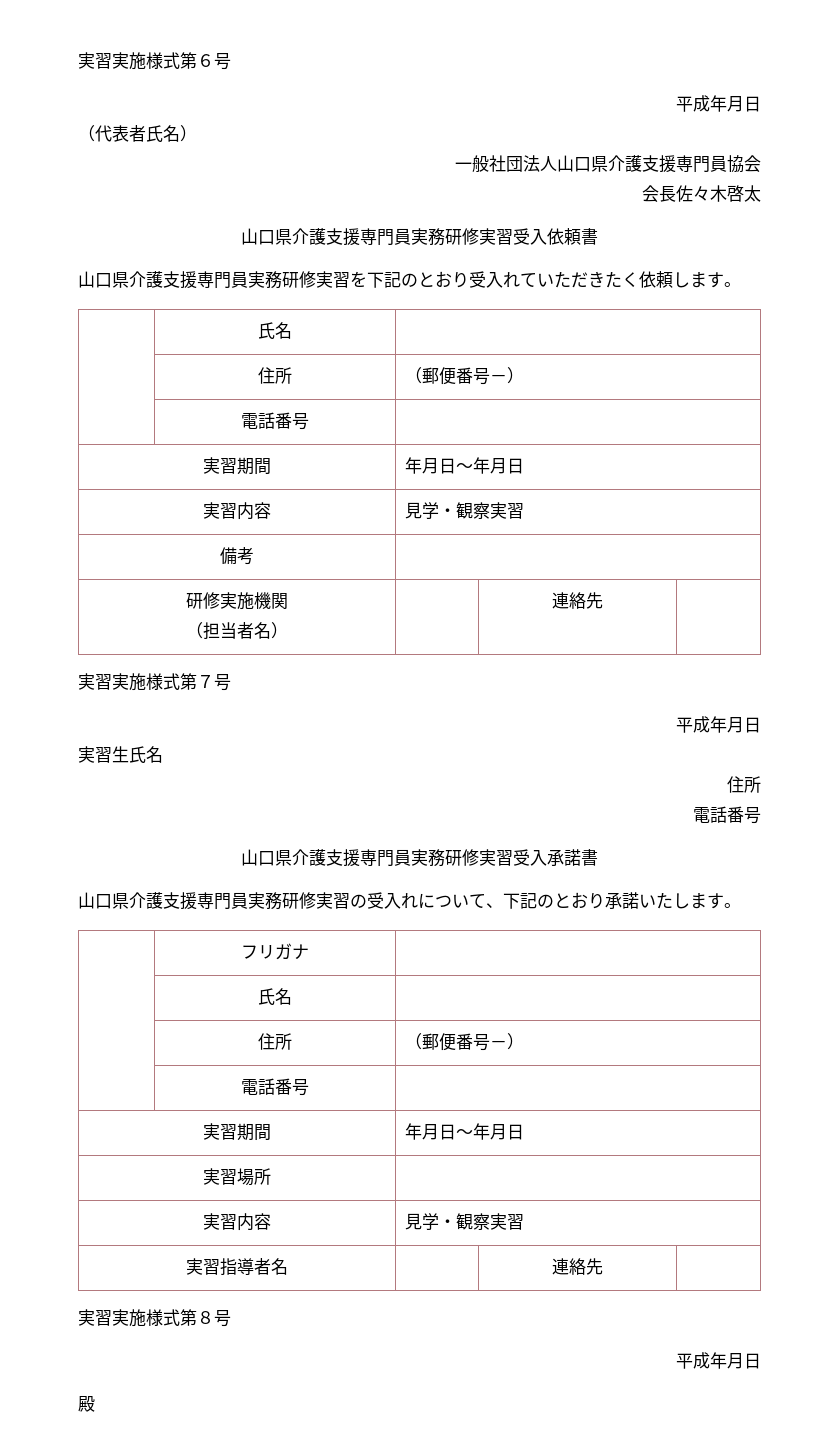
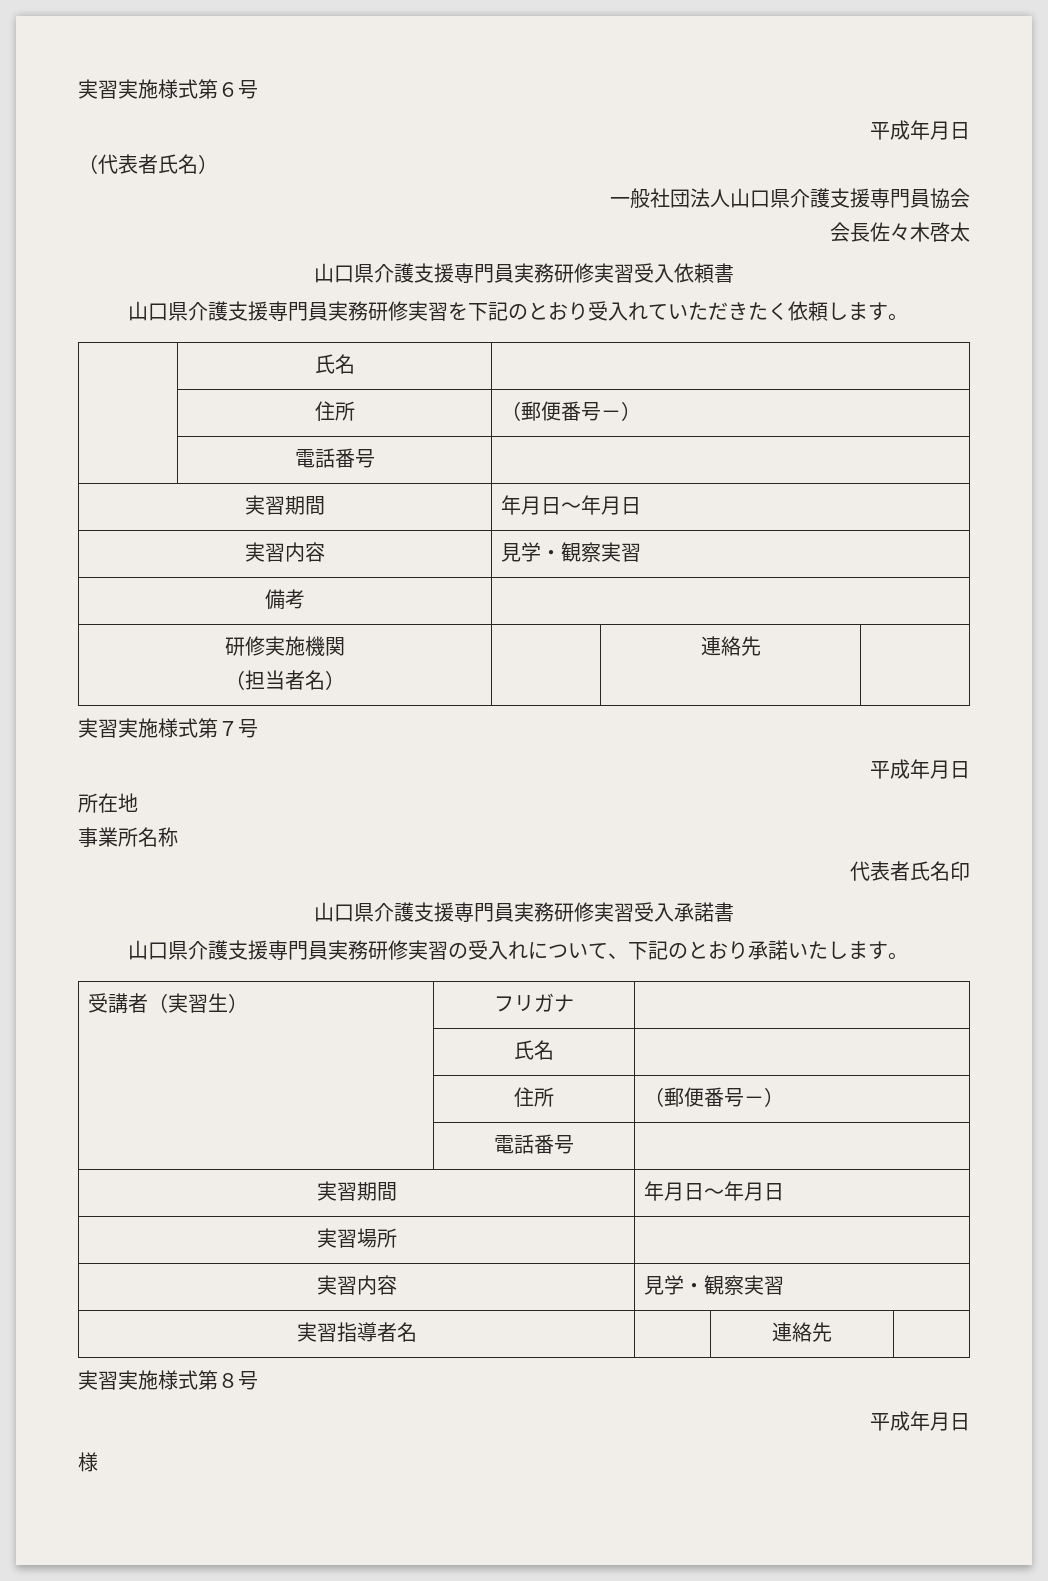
- 実習生氏名
- 住所
- 電話番号
+ 所在地
+ 事業所名称
+ 代表者氏名印
- | フリガナ |
+ 受講者（実習生） | フリガナ |
  実習実施様式第８号
  平成年月日
- 殿
+ 様

